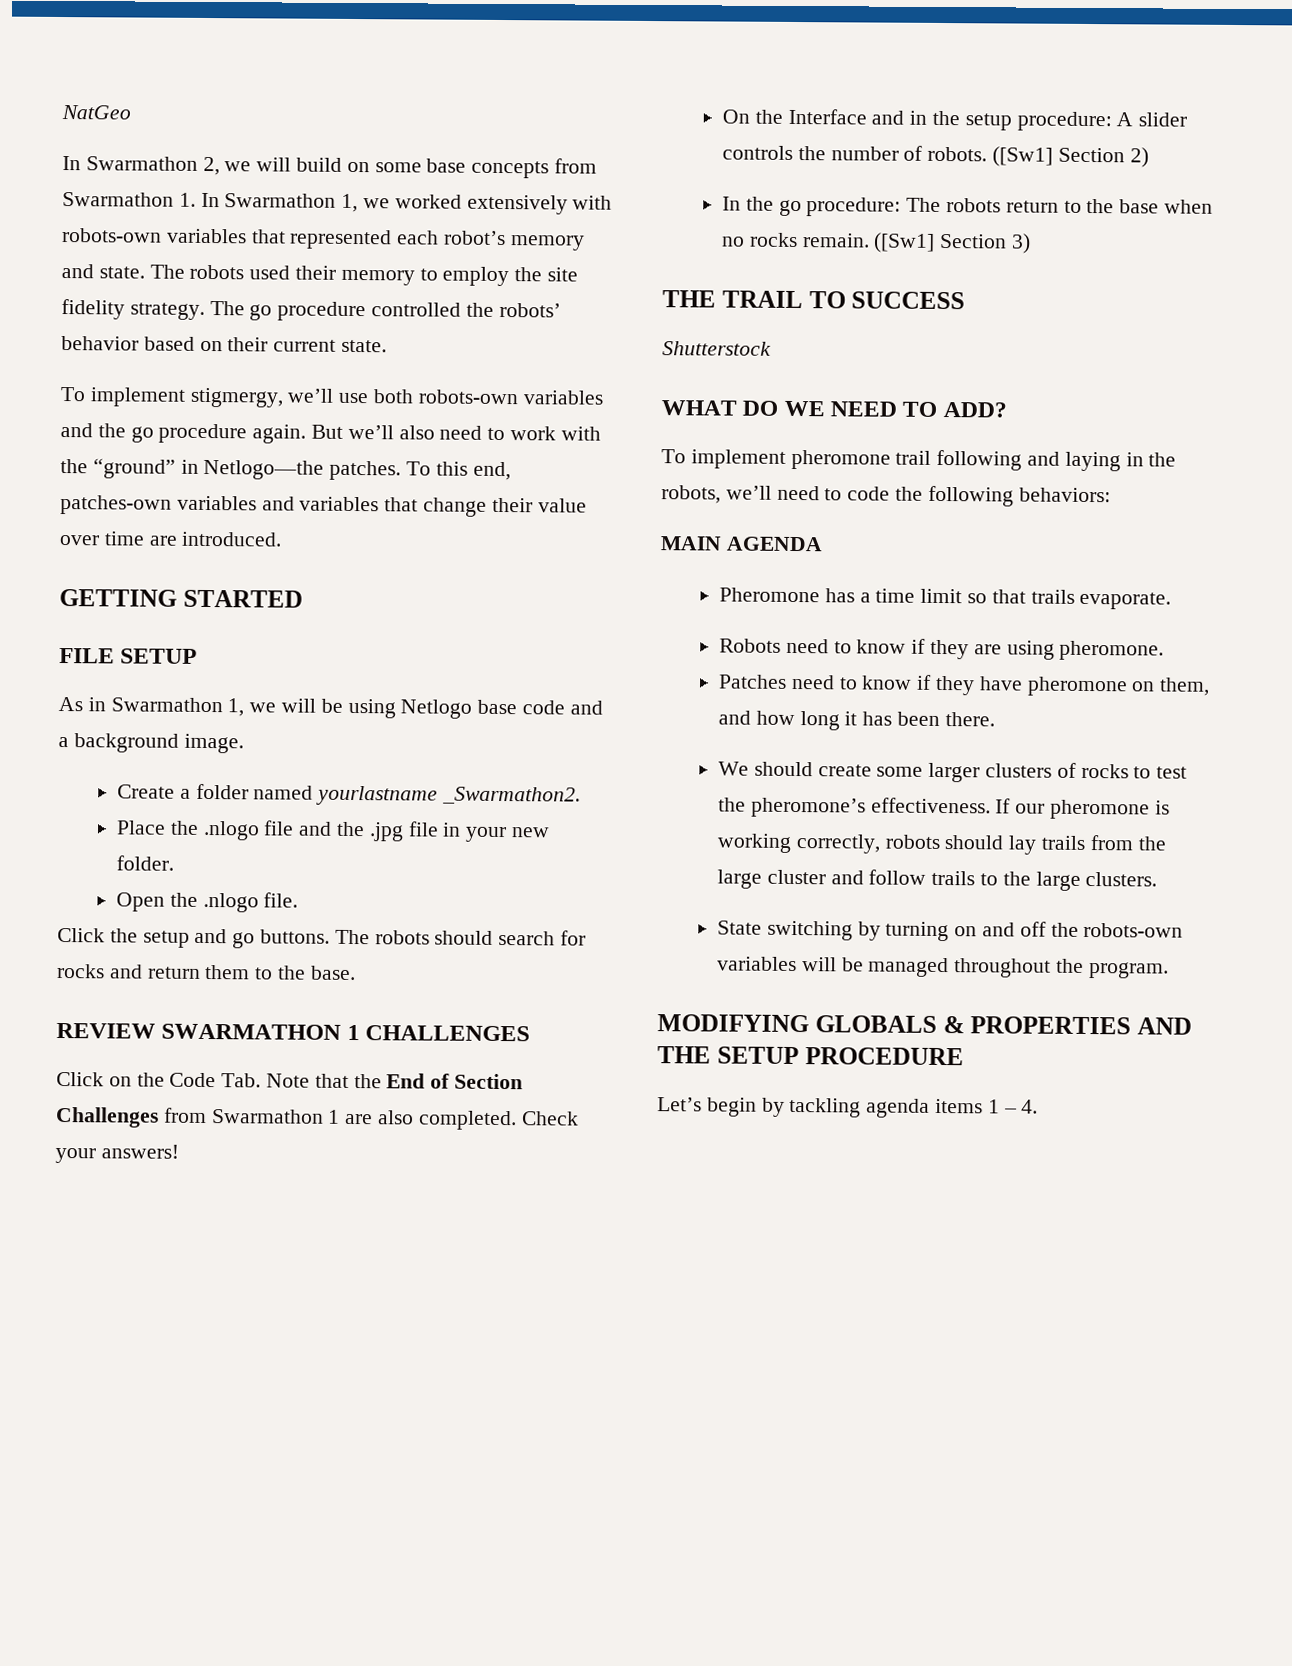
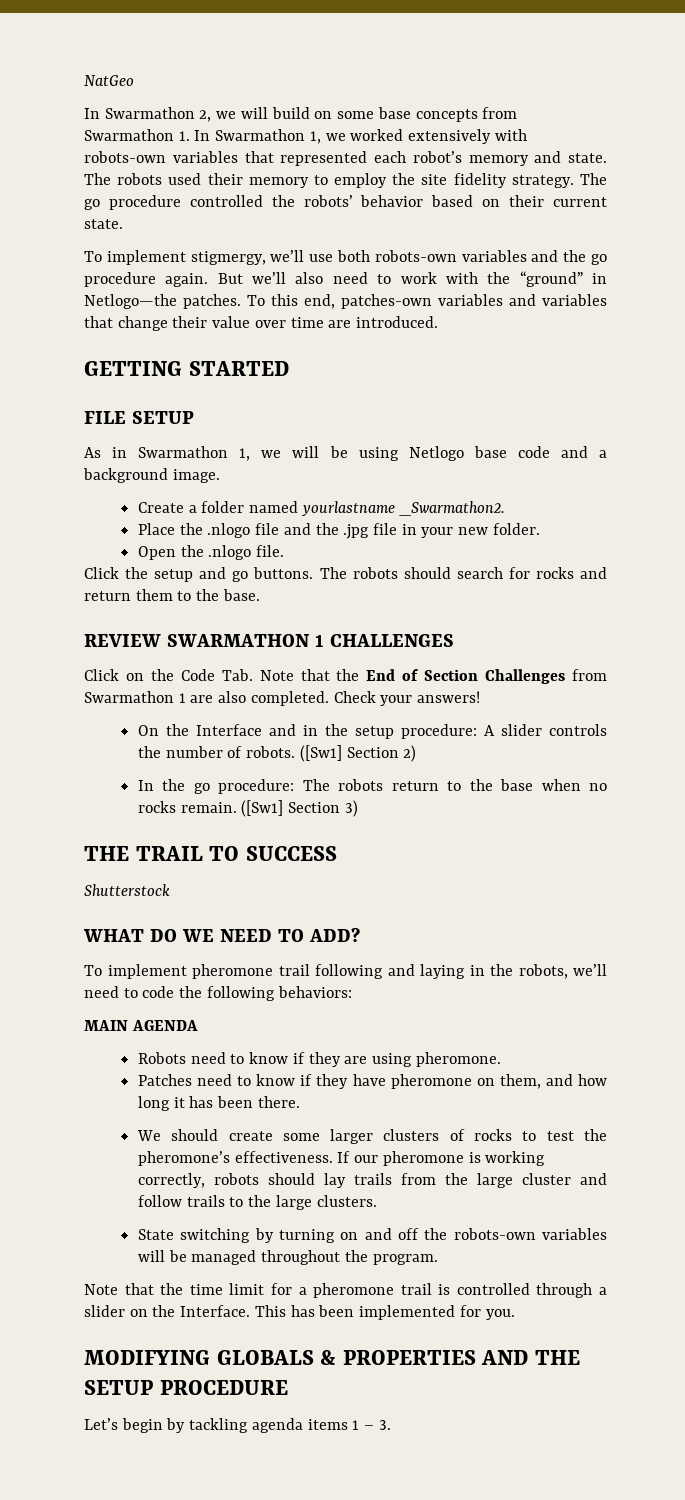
- Pheromone has a time limit so that trails evaporate.
+ Note that the time limit for a pheromone trail is controlled through a slider on the Interface. This has been implemented for you.
- Let’s begin by tackling agenda items 1 – 4.
+ Let’s begin by tackling agenda items 1 – 3.

